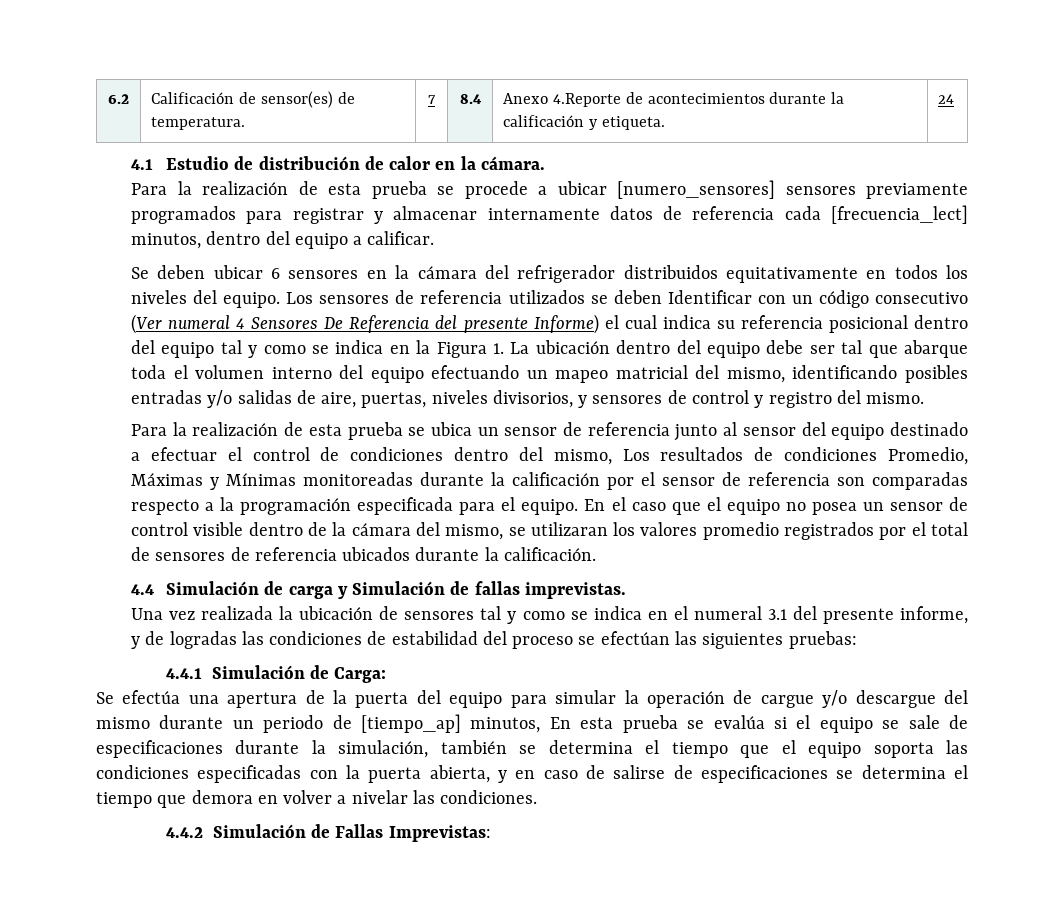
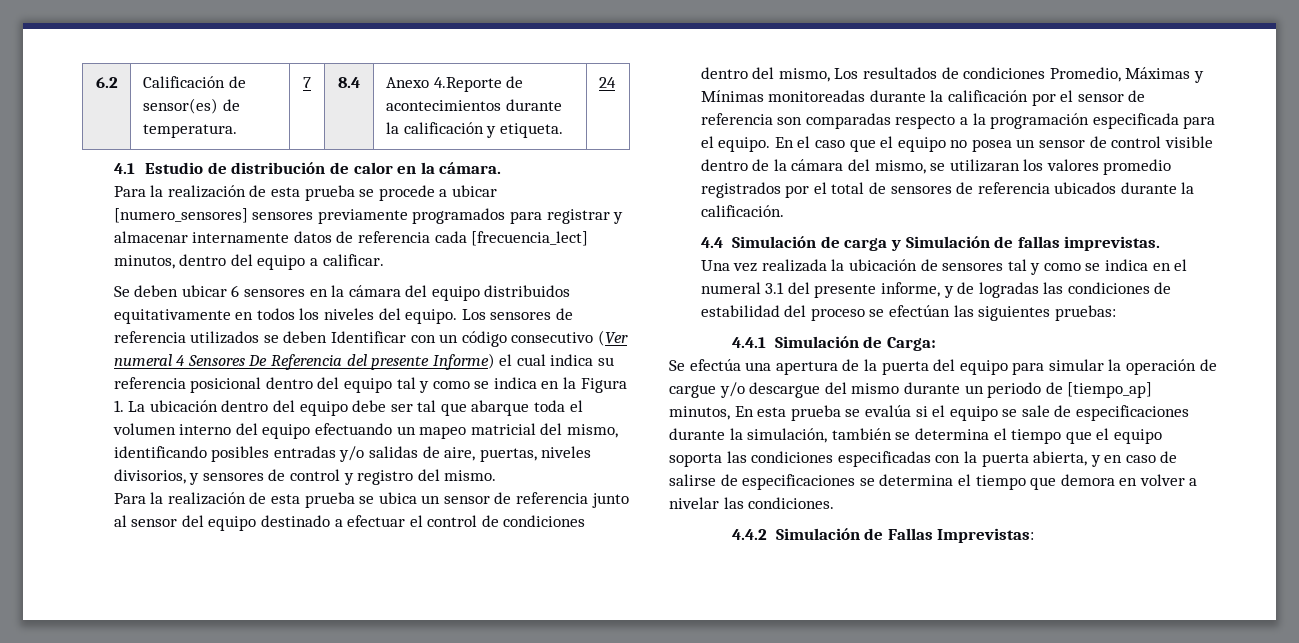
- Se deben ubicar 6 sensores en la cámara del refrigerador distribuidos equitativamente en todos los niveles del equipo.
+ Se deben ubicar 6 sensores en la cámara del equipo distribuidos equitativamente en todos los niveles del equipo.

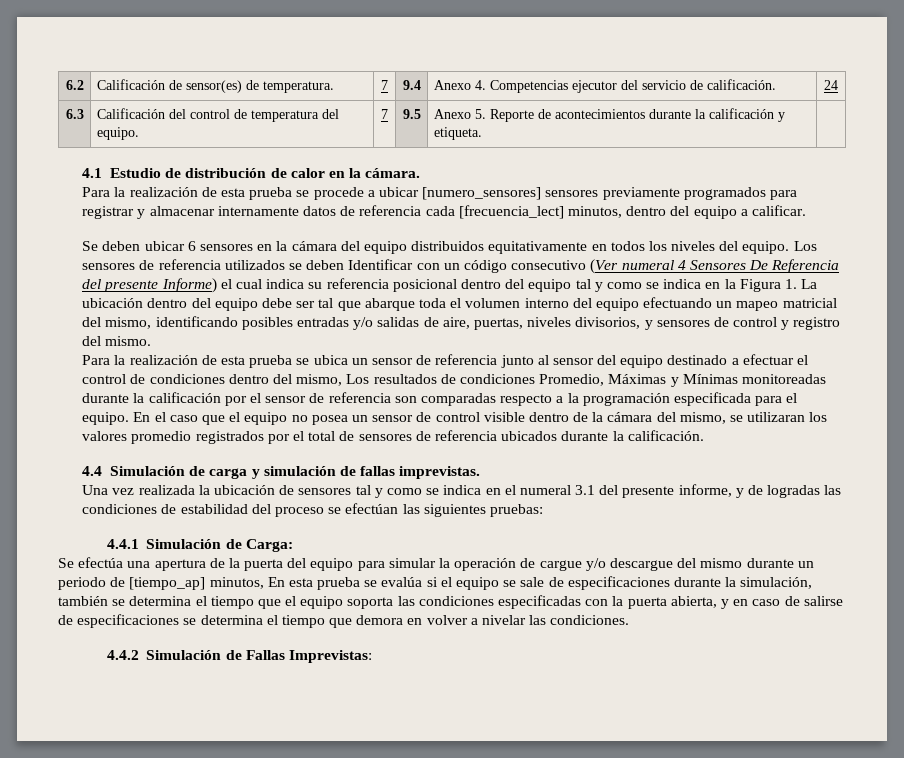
- 6.2 | Calificación de sensor(es) de temperatura. | 7 | 8.4 | Anexo 4.Reporte de acontecimientos durante la calificación y etiqueta. | 24
+ 6.2 | Calificación de sensor(es) de temperatura. | 7 | 9.4 | Anexo 4. Competencias ejecutor del servicio de calificación. | 24
+ 6.3 | Calificación del control de temperatura del equipo. | 7 | 9.5 | Anexo 5. Reporte de acontecimientos durante la calificación y etiqueta. |
- 4.4 Simulación de carga y Simulación de fallas imprevistas.
+ 4.4 Simulación de carga y simulación de fallas imprevistas.

